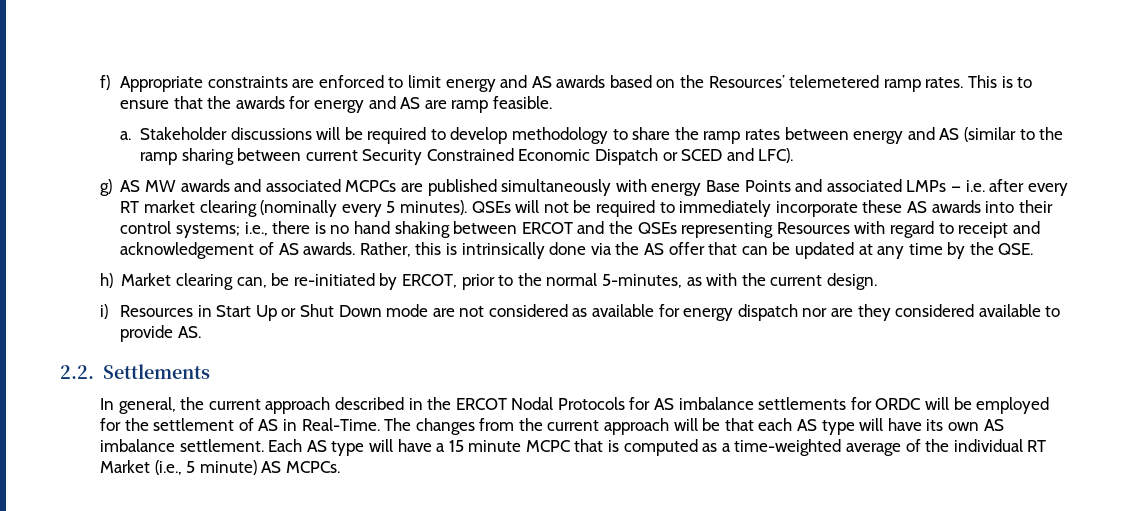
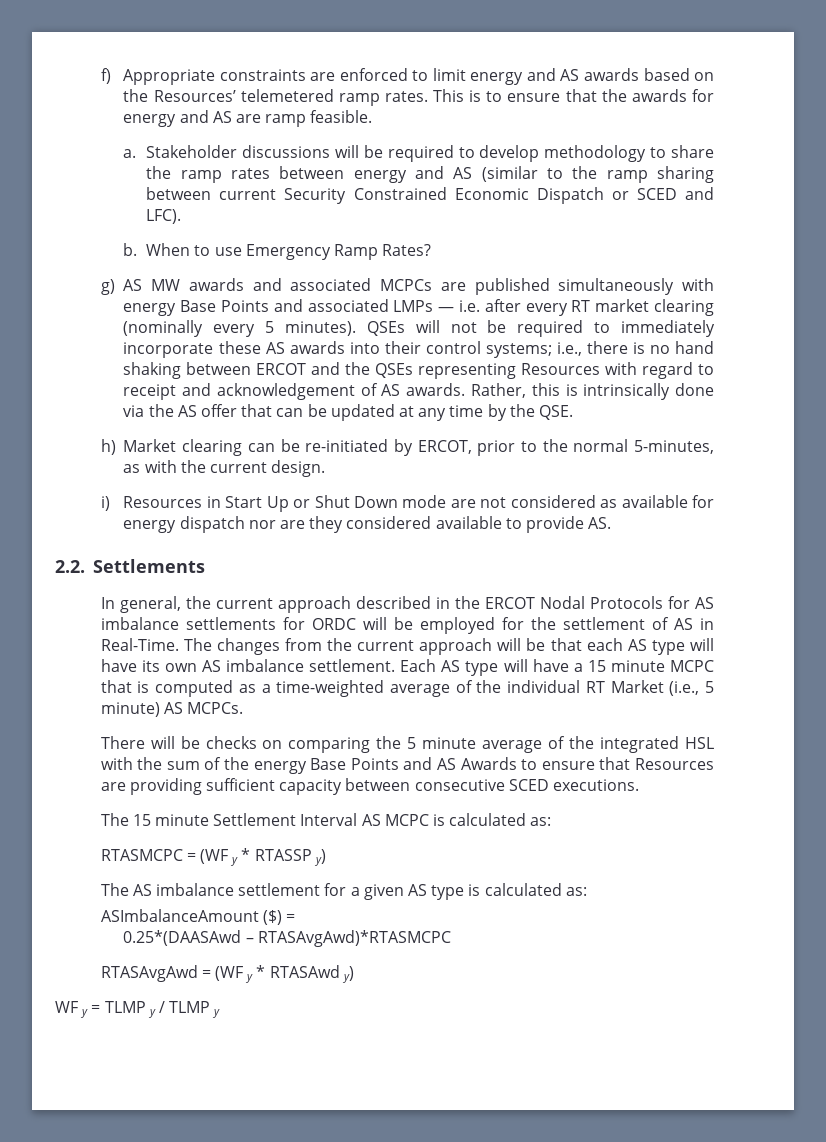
+ b. When to use Emergency Ramp Rates?
- h) Market clearing can, be re-initiated by ERCOT, prior to the normal 5-minutes, as with the current design.
+ h) Market clearing can be re-initiated by ERCOT, prior to the normal 5-minutes, as with the current design.
+ There will be checks on comparing the 5 minute average of the integrated HSL with the sum of the energy Base Points and AS Awards to ensure that Resources are providing sufficient capacity between consecutive SCED executions.
+ The 15 minute Settlement Interval AS MCPC is calculated as:
+ RTASMCPC = (WF y * RTASSP y)
+ The AS imbalance settlement for a given AS type is calculated as:
+ ASImbalanceAmount ($) =
+ 0.25*(DAASAwd – RTASAvgAwd)*RTASMCPC
+ RTASAvgAwd = (WF y * RTASAwd y)
+ WF y = TLMP y / TLMP y

